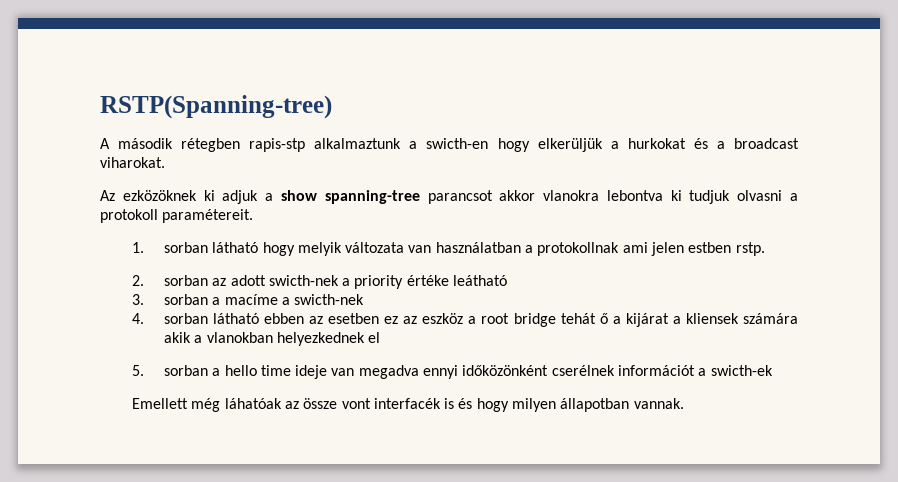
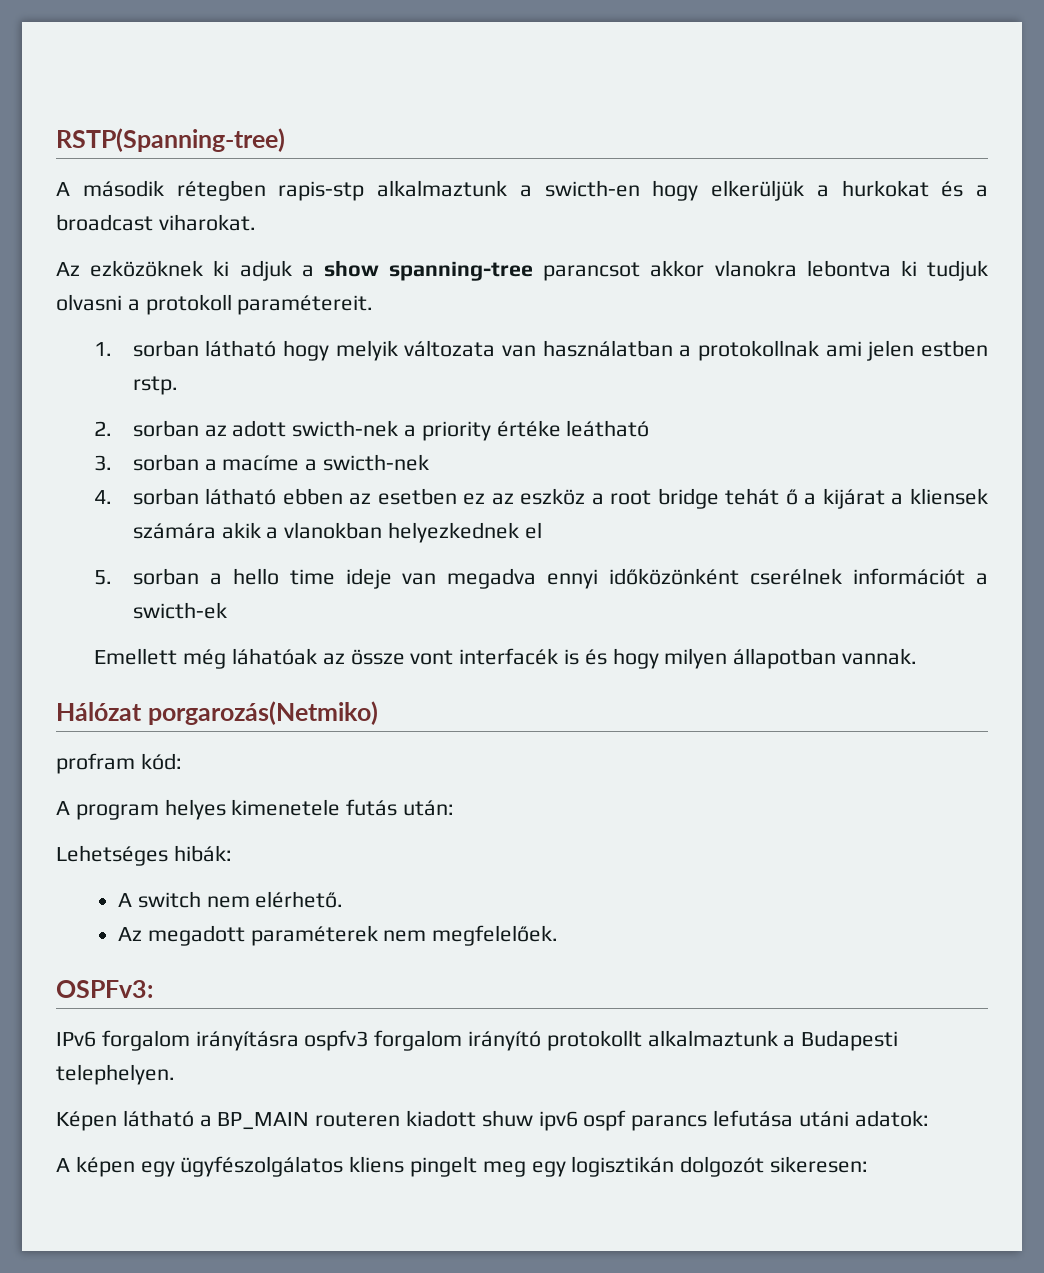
+ Hálózat porgarozás(Netmiko)
+ profram kód:
+ A program helyes kimenetele futás után:
+ Lehetséges hibák:
+ A switch nem elérhető.
+ Az megadott paraméterek nem megfelelőek.
+ OSPFv3:
+ IPv6 forgalom irányításra ospfv3 forgalom irányító protokollt alkalmaztunk a Budapesti telephelyen.
+ Képen látható a BP_MAIN routeren kiadott shuw ipv6 ospf parancs lefutása utáni adatok:
+ A képen egy ügyfészolgálatos kliens pingelt meg egy logisztikán dolgozót sikeresen:

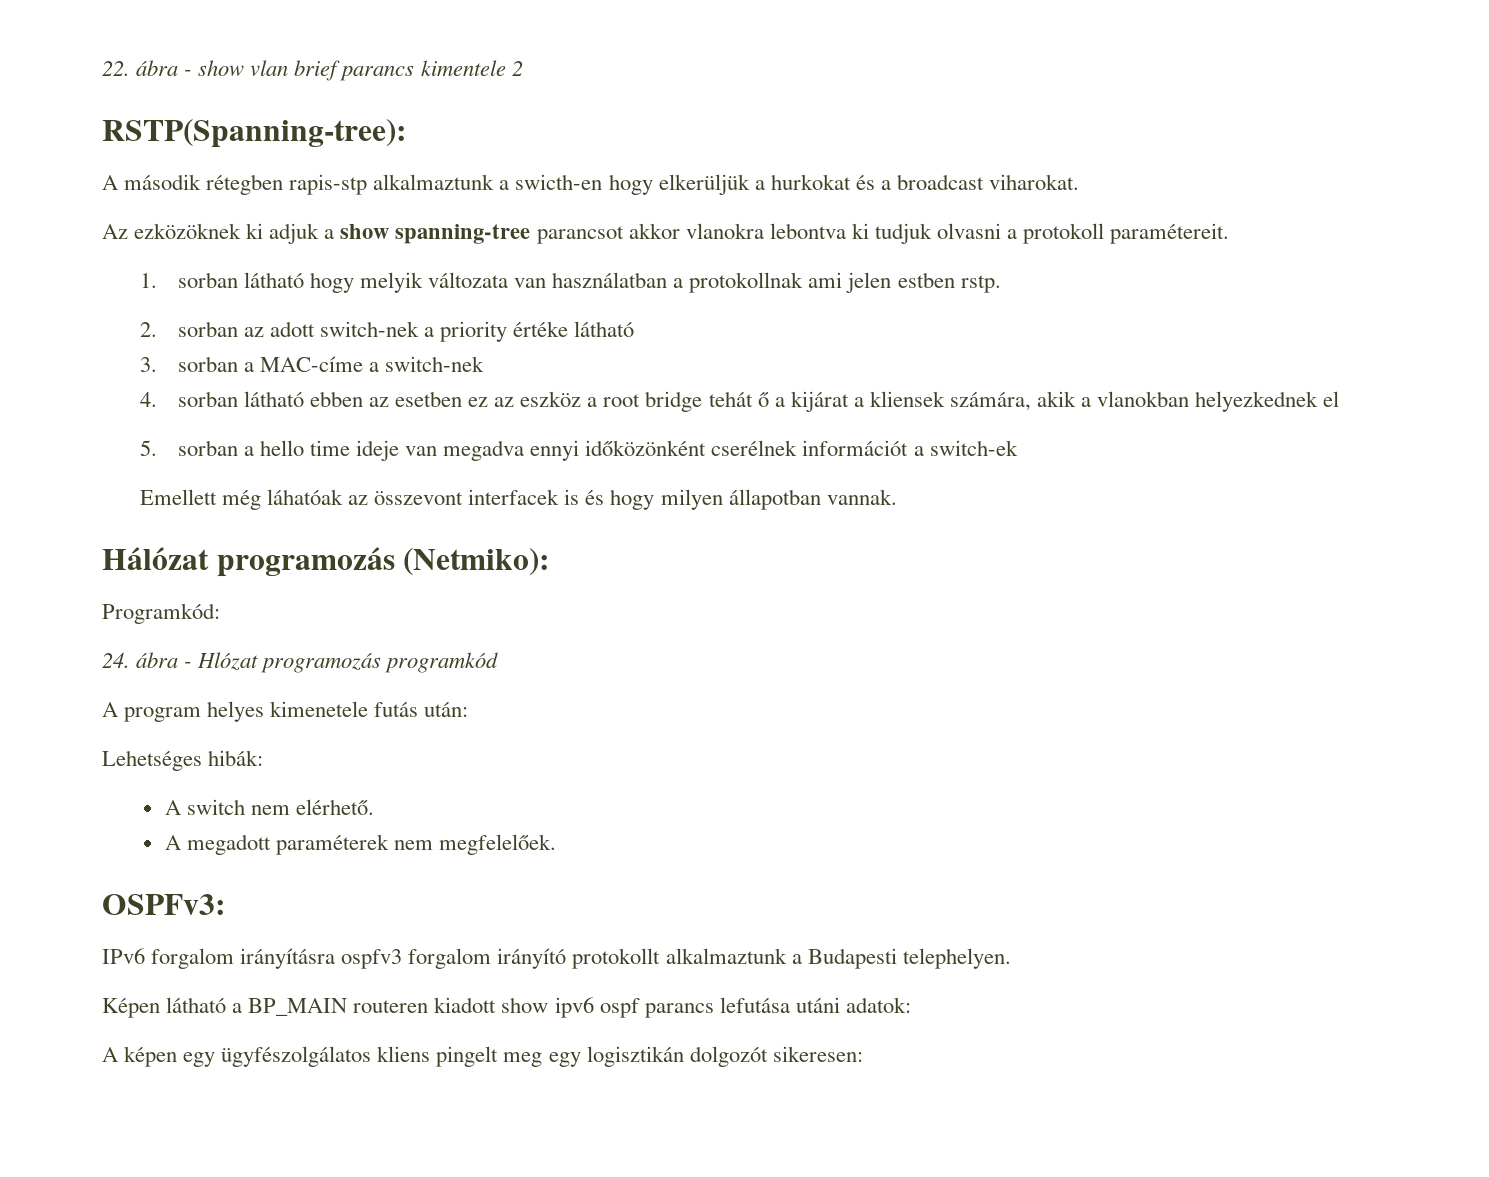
- RSTP(Spanning-tree)
+ 22. ábra - show vlan brief parancs kimentele 2
+ RSTP(Spanning-tree):
- 2. sorban az adott swicth-nek a priority értéke leátható
+ 2. sorban az adott switch-nek a priority értéke látható
- 3. sorban a macíme a swicth-nek
+ 3. sorban a MAC-címe a switch-nek
- 4. sorban látható ebben az esetben ez az eszköz a root bridge tehát ő a kijárat a kliensek számára akik a vlanokban helyezkednek el
+ 4. sorban látható ebben az esetben ez az eszköz a root bridge tehát ő a kijárat a kliensek számára, akik a vlanokban helyezkednek el
- 5. sorban a hello time ideje van megadva ennyi időközönként cserélnek információt a swicth-ek
+ 5. sorban a hello time ideje van megadva ennyi időközönként cserélnek információt a switch-ek
- Emellett még láhatóak az össze vont interfacék is és hogy milyen állapotban vannak.
+ Emellett még láhatóak az összevont interfacek is és hogy milyen állapotban vannak.
- Hálózat porgarozás(Netmiko)
- profram kód:
+ Hálózat programozás (Netmiko):
+ Programkód:
+ 24. ábra - Hlózat programozás programkód
- Az megadott paraméterek nem megfelelőek.
+ A megadott paraméterek nem megfelelőek.
- Képen látható a BP_MAIN routeren kiadott shuw ipv6 ospf parancs lefutása utáni adatok:
+ Képen látható a BP_MAIN routeren kiadott show ipv6 ospf parancs lefutása utáni adatok:

